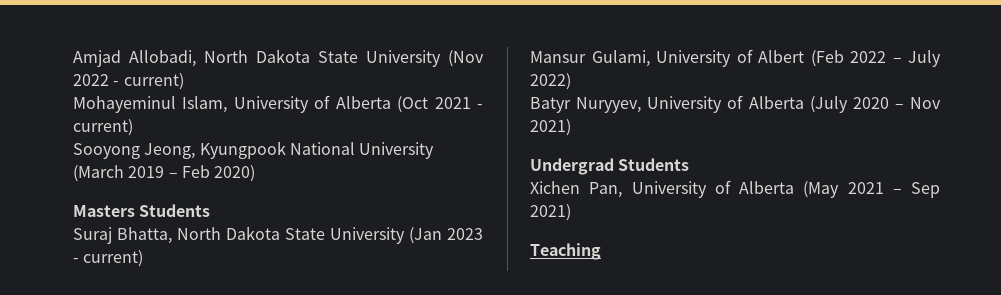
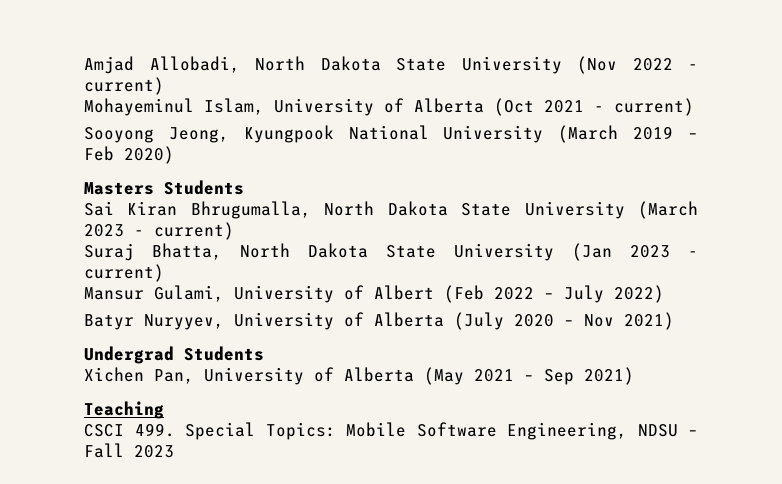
+ Sai Kiran Bhrugumalla, North Dakota State University (March 2023 - current)
+ CSCI 499. Special Topics: Mobile Software Engineering, NDSU – Fall 2023

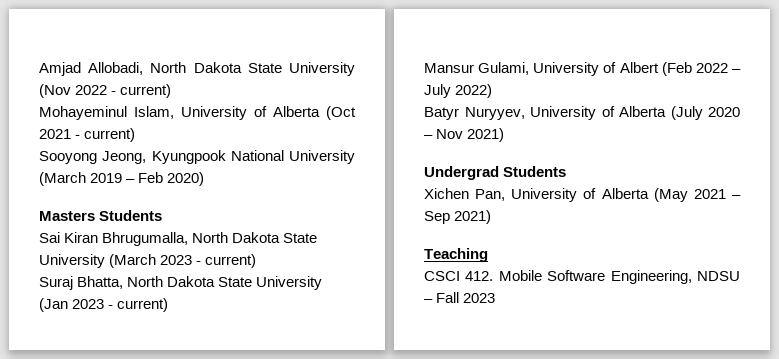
- CSCI 499. Special Topics: Mobile Software Engineering, NDSU – Fall 2023
+ CSCI 412. Mobile Software Engineering, NDSU – Fall 2023

